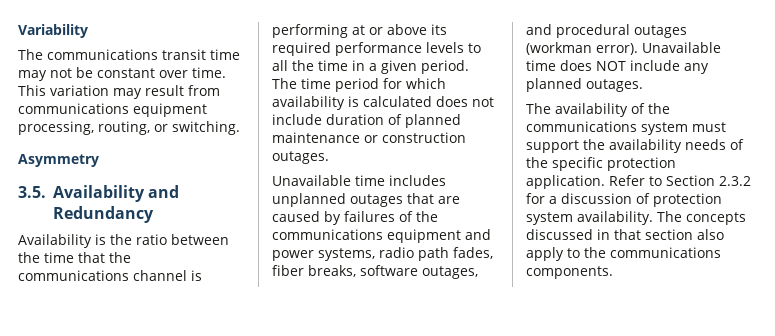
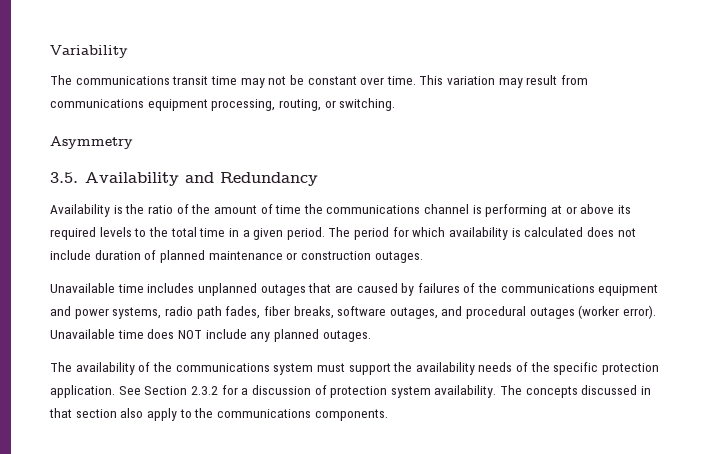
- Availability is the ratio between the time that the communications channel is performing at or above its required performance levels to all the time in a given period.
+ Availability is the ratio of the amount of time the communications channel is performing at or above its required levels to the total time in a given period.
- The time period for which availability is calculated does not include duration of planned maintenance or construction outages.
+ The period for which availability is calculated does not include duration of planned maintenance or construction outages.
- Unavailable time includes unplanned outages that are caused by failures of the communications equipment and power systems, radio path fades, fiber breaks, software outages, and procedural outages (workman error).
+ Unavailable time includes unplanned outages that are caused by failures of the communications equipment and power systems, radio path fades, fiber breaks, software outages, and procedural outages (worker error).
- Refer to Section 2.3.2 for a discussion of protection system availability.
+ See Section 2.3.2 for a discussion of protection system availability.

